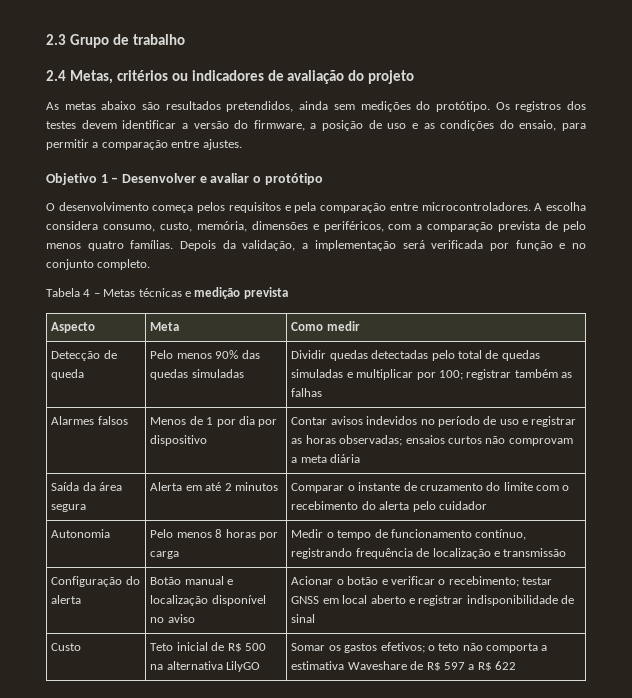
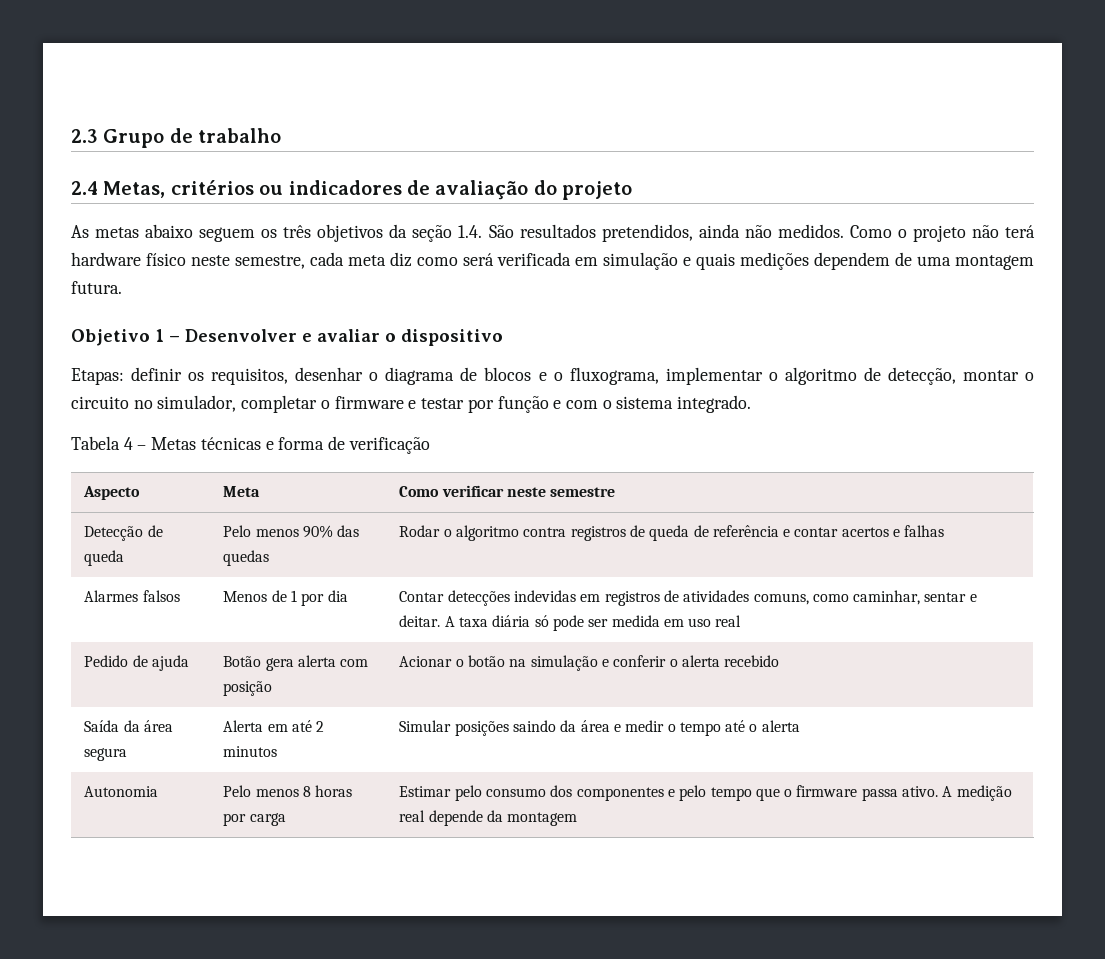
- As metas abaixo são resultados pretendidos, ainda sem medições do protótipo. Os registros dos testes devem identificar a versão do firmware, a posição de uso e as condições do ensaio, para permitir a comparação entre ajustes.
+ As metas abaixo seguem os três objetivos da seção 1.4. São resultados pretendidos, ainda não medidos. Como o projeto não terá hardware físico neste semestre, cada meta diz como será verificada em simulação e quais medições dependem de uma montagem futura.
- Objetivo 1 – Desenvolver e avaliar o protótipo
- O desenvolvimento começa pelos requisitos e pela comparação entre microcontroladores. A escolha considera consumo, custo, memória, dimensões e periféricos, com a comparação prevista de pelo menos quatro famílias. Depois da validação, a implementação será verificada por função e no conjunto completo.
+ Objetivo 1 – Desenvolver e avaliar o dispositivo
+ Etapas: definir os requisitos, desenhar o diagrama de blocos e o fluxograma, implementar o algoritmo de detecção, montar o circuito no simulador, completar o firmware e testar por função e com o sistema integrado.
- Tabela 4 – Metas técnicas e medição prevista
+ Tabela 4 – Metas técnicas e forma de verificação
- Aspecto | Meta | Como medir
+ Aspecto | Meta | Como verificar neste semestre
- Detecção de queda | Pelo menos 90% das quedas simuladas | Dividir quedas detectadas pelo total de quedas simuladas e multiplicar por 100; registrar também as falhas
+ Detecção de queda | Pelo menos 90% das quedas | Rodar o algoritmo contra registros de queda de referência e contar acertos e falhas
- Alarmes falsos | Menos de 1 por dia por dispositivo | Contar avisos indevidos no período de uso e registrar as horas observadas; ensaios curtos não comprovam a meta diária
+ Alarmes falsos | Menos de 1 por dia | Contar detecções indevidas em registros de atividades comuns, como caminhar, sentar e deitar. A taxa diária só pode ser medida em uso real
+ Pedido de ajuda | Botão gera alerta com posição | Acionar o botão na simulação e conferir o alerta recebido
- Saída da área segura | Alerta em até 2 minutos | Comparar o instante de cruzamento do limite com o recebimento do alerta pelo cuidador
+ Saída da área segura | Alerta em até 2 minutos | Simular posições saindo da área e medir o tempo até o alerta
- Autonomia | Pelo menos 8 horas por carga | Medir o tempo de funcionamento contínuo, registrando frequência de localização e transmissão
- Configuração do alerta | Botão manual e localização disponível no aviso | Acionar o botão e verificar o recebimento; testar GNSS em local aberto e registrar indisponibilidade de sinal
- Custo | Teto inicial de R$ 500 na alternativa LilyGO | Somar os gastos efetivos; o teto não comporta a estimativa Waveshare de R$ 597 a R$ 622
+ Autonomia | Pelo menos 8 horas por carga | Estimar pelo consumo dos componentes e pelo tempo que o firmware passa ativo. A medição real depende da montagem

